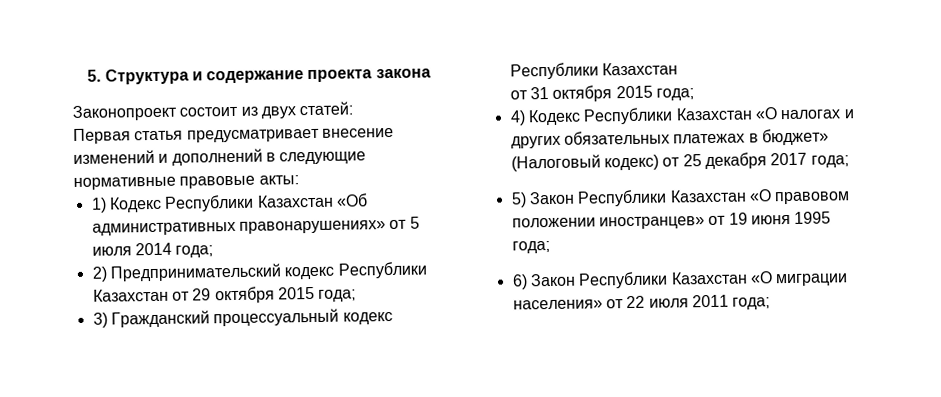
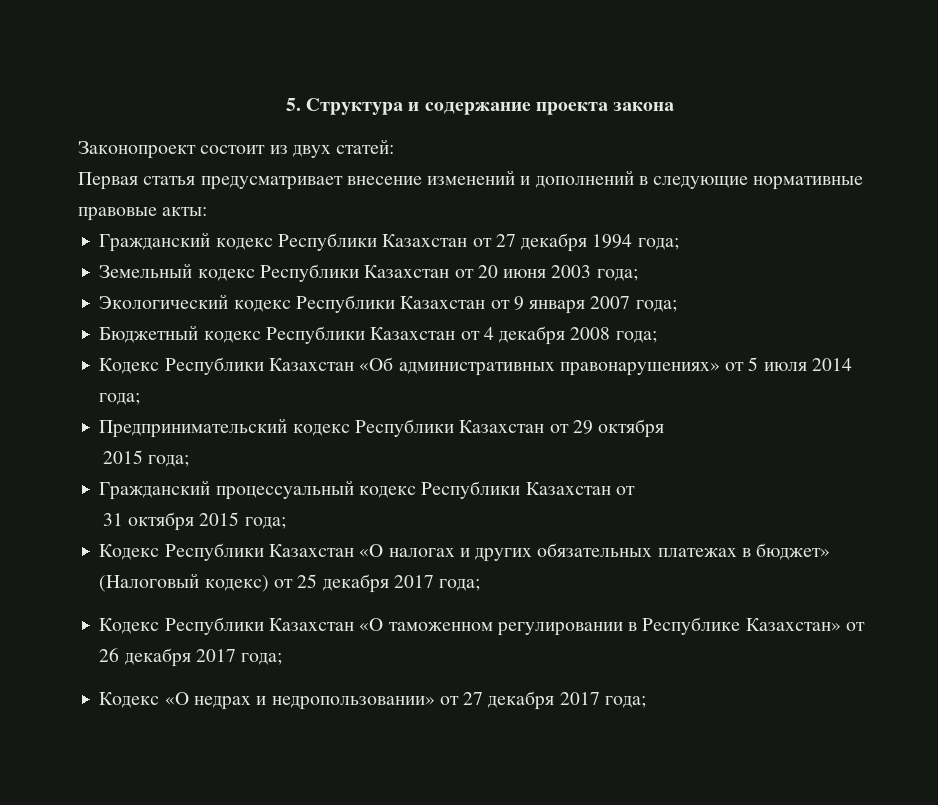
- 1) Кодекс Республики Казахстан «Об административных правонарушениях» от 5 июля 2014 года;
+ Гражданский кодекс Республики Казахстан от 27 декабря 1994 года;
+ Земельный кодекс Республики Казахстан от 20 июня 2003 года;
+ Экологический кодекс Республики Казахстан от 9 января 2007 года;
+ Бюджетный кодекс Республики Казахстан от 4 декабря 2008 года;
+ Кодекс Республики Казахстан «Об административных правонарушениях» от 5 июля 2014 года;
- 2) Предпринимательский кодекс Республики Казахстан от 29 октября 2015 года;
- 3) Гражданский процессуальный кодекс Республики Казахстан
- от 31 октября 2015 года;
+ Предпринимательский кодекс Республики Казахстан от 29 октября
+ 2015 года;
+ Гражданский процессуальный кодекс Республики Казахстан от
+ 31 октября 2015 года;
- 4) Кодекс Республики Казахстан «О налогах и других обязательных платежах в бюджет» (Налоговый кодекс) от 25 декабря 2017 года;
+ Кодекс Республики Казахстан «О налогах и других обязательных платежах в бюджет» (Налоговый кодекс) от 25 декабря 2017 года;
- 5) Закон Республики Казахстан «О правовом положении иностранцев» от 19 июня 1995 года;
- 6) Закон Республики Казахстан «О миграции населения» от 22 июля 2011 года;
+ Кодекс Республики Казахстан «О таможенном регулировании в Республике Казахстан» от 26 декабря 2017 года;
+ Кодекс «О недрах и недропользовании» от 27 декабря 2017 года;

